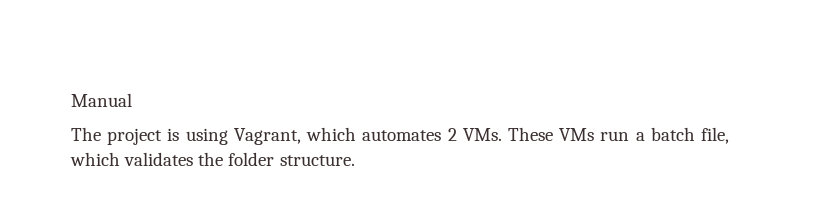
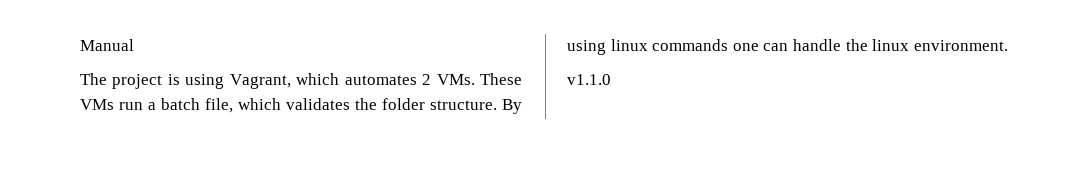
+ By using linux commands one can handle the linux environment.
+ v1.1.0

